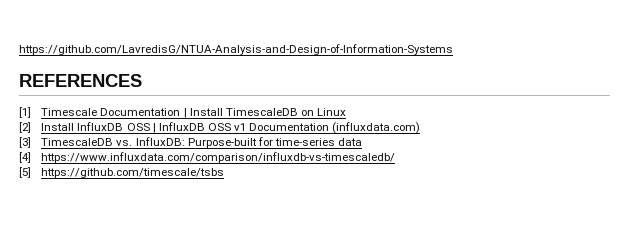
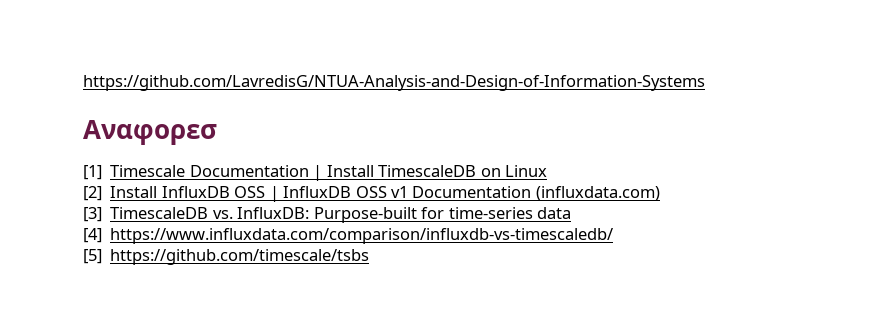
- REFERENCES
+ Αναφορεσ

